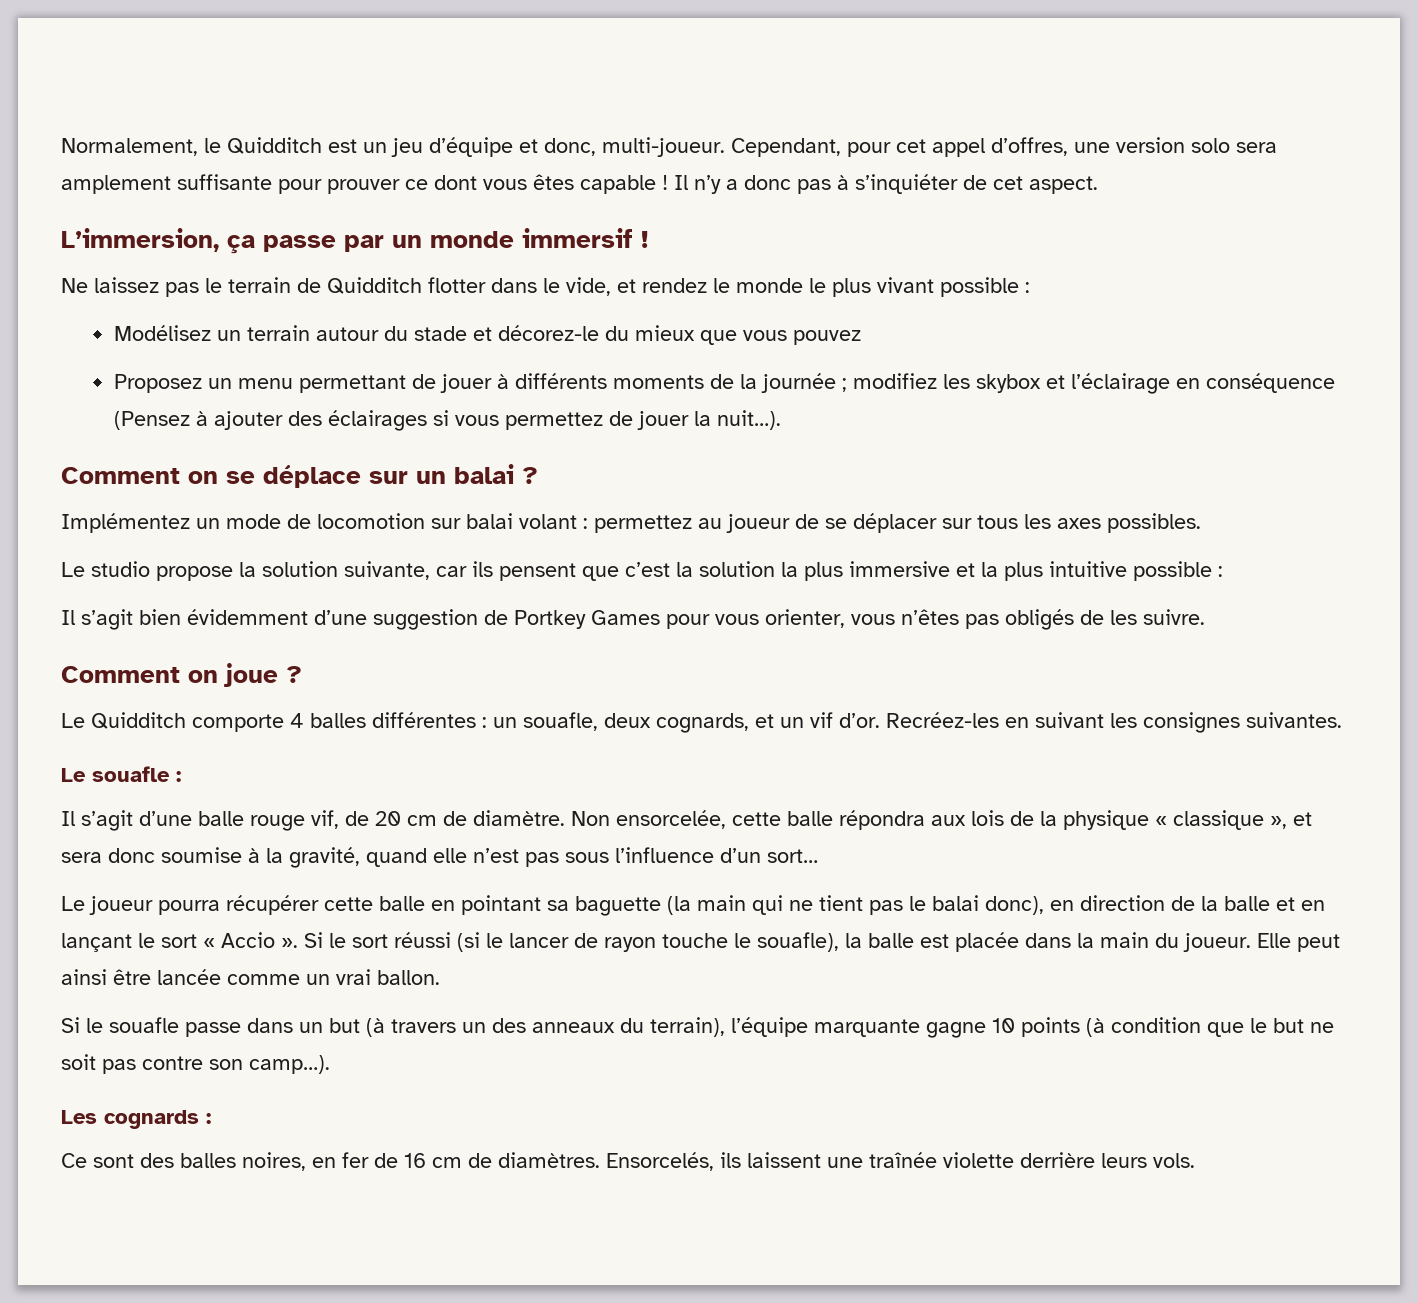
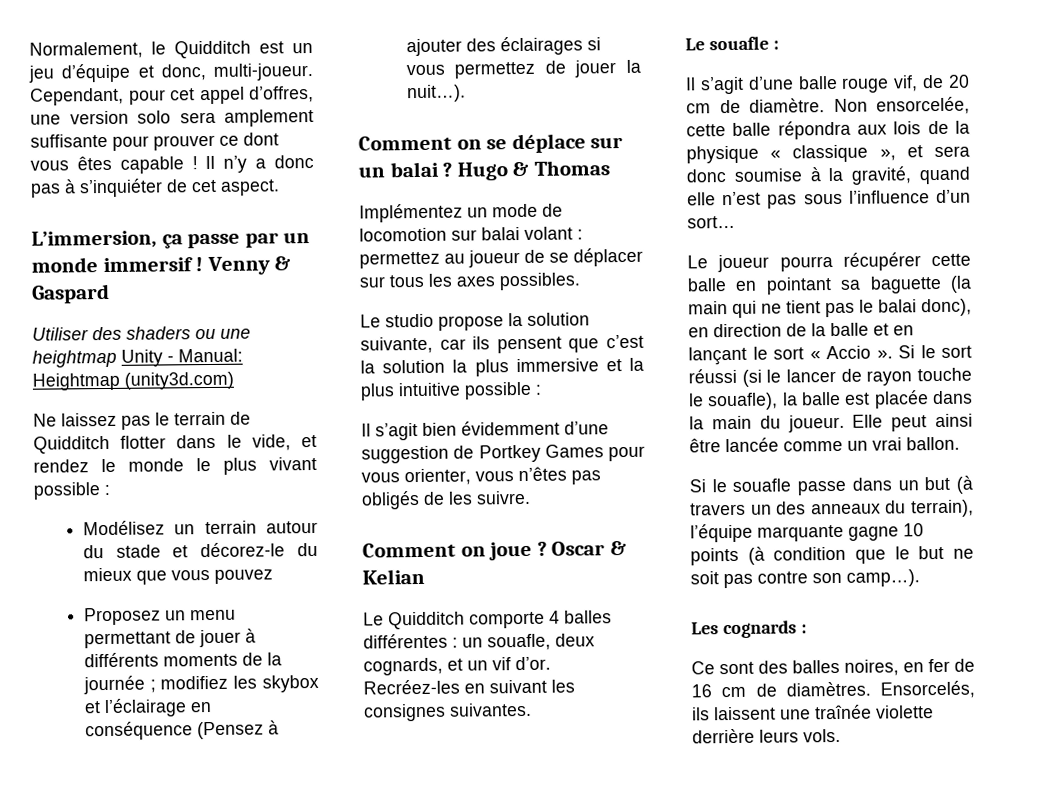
+ Venny & Gaspard
+ Utiliser des shaders ou une heightmap Unity - Manual: Heightmap (unity3d.com)
+ Hugo & Thomas
+ Oscar & Kelian

